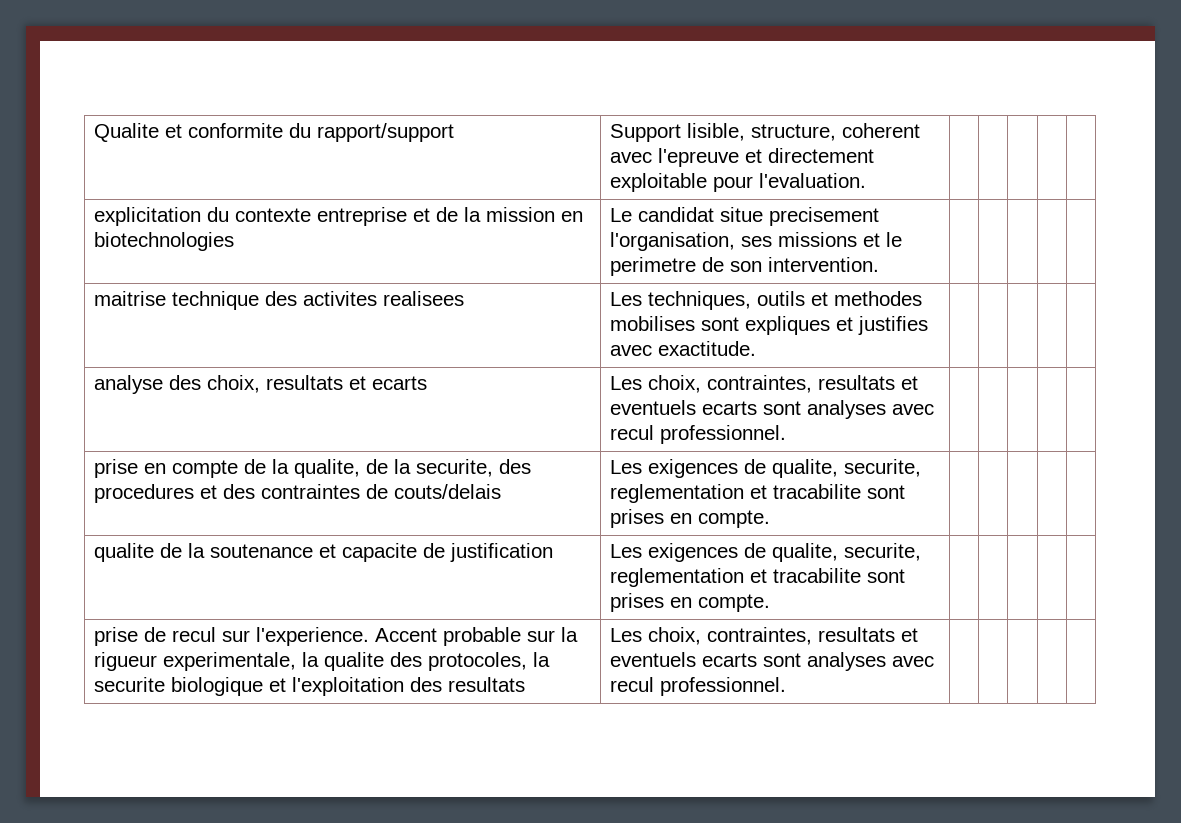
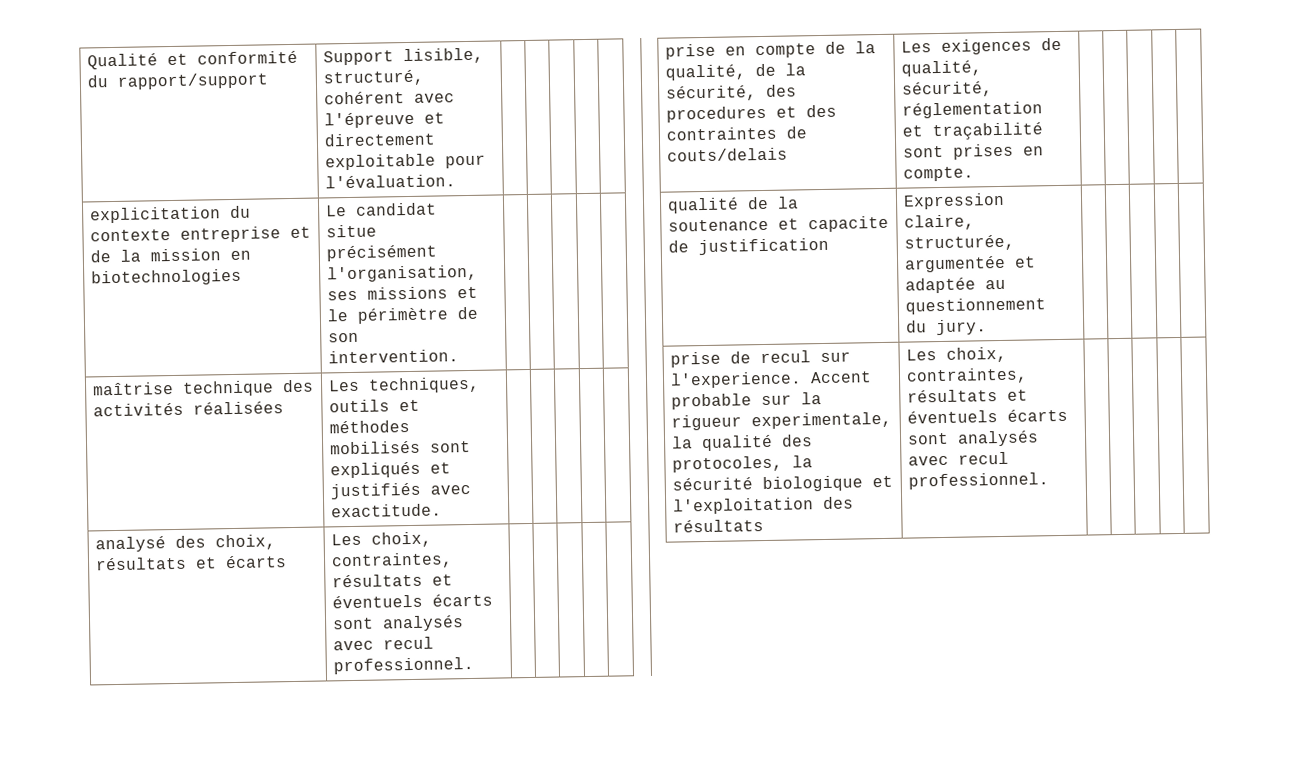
- Qualite et conformite du rapport/support | Support lisible, structure, coherent avec l'epreuve et directement exploitable pour l'evaluation. | | | | |
+ Qualité et conformité du rapport/support | Support lisible, structuré, cohérent avec l'épreuve et directement exploitable pour l'évaluation. | | | | |
- explicitation du contexte entreprise et de la mission en biotechnologies | Le candidat situe precisement l'organisation, ses missions et le perimetre de son intervention. | | | | |
+ explicitation du contexte entreprise et de la mission en biotechnologies | Le candidat situe précisément l'organisation, ses missions et le périmètre de son intervention. | | | | |
- maitrise technique des activites realisees | Les techniques, outils et methodes mobilises sont expliques et justifies avec exactitude. | | | | |
+ maîtrise technique des activités réalisées | Les techniques, outils et méthodes mobilisés sont expliqués et justifiés avec exactitude. | | | | |
- analyse des choix, resultats et ecarts | Les choix, contraintes, resultats et eventuels ecarts sont analyses avec recul professionnel. | | | | |
+ analysé des choix, résultats et écarts | Les choix, contraintes, résultats et éventuels écarts sont analysés avec recul professionnel. | | | | |
- prise en compte de la qualite, de la securite, des procedures et des contraintes de couts/delais | Les exigences de qualite, securite, reglementation et tracabilite sont prises en compte. | | | | |
- qualite de la soutenance et capacite de justification | Les exigences de qualite, securite, reglementation et tracabilite sont prises en compte. | | | | |
+ prise en compte de la qualité, de la sécurité, des procedures et des contraintes de couts/delais | Les exigences de qualité, sécurité, réglementation et traçabilité sont prises en compte. | | | | |
+ qualité de la soutenance et capacite de justification | Expression claire, structurée, argumentée et adaptée au questionnement du jury. | | | | |
- prise de recul sur l'experience. Accent probable sur la rigueur experimentale, la qualite des protocoles, la securite biologique et l'exploitation des resultats | Les choix, contraintes, resultats et eventuels ecarts sont analyses avec recul professionnel. | | | | |
+ prise de recul sur l'experience. Accent probable sur la rigueur experimentale, la qualité des protocoles, la sécurité biologique et l'exploitation des résultats | Les choix, contraintes, résultats et éventuels écarts sont analysés avec recul professionnel. | | | | |

